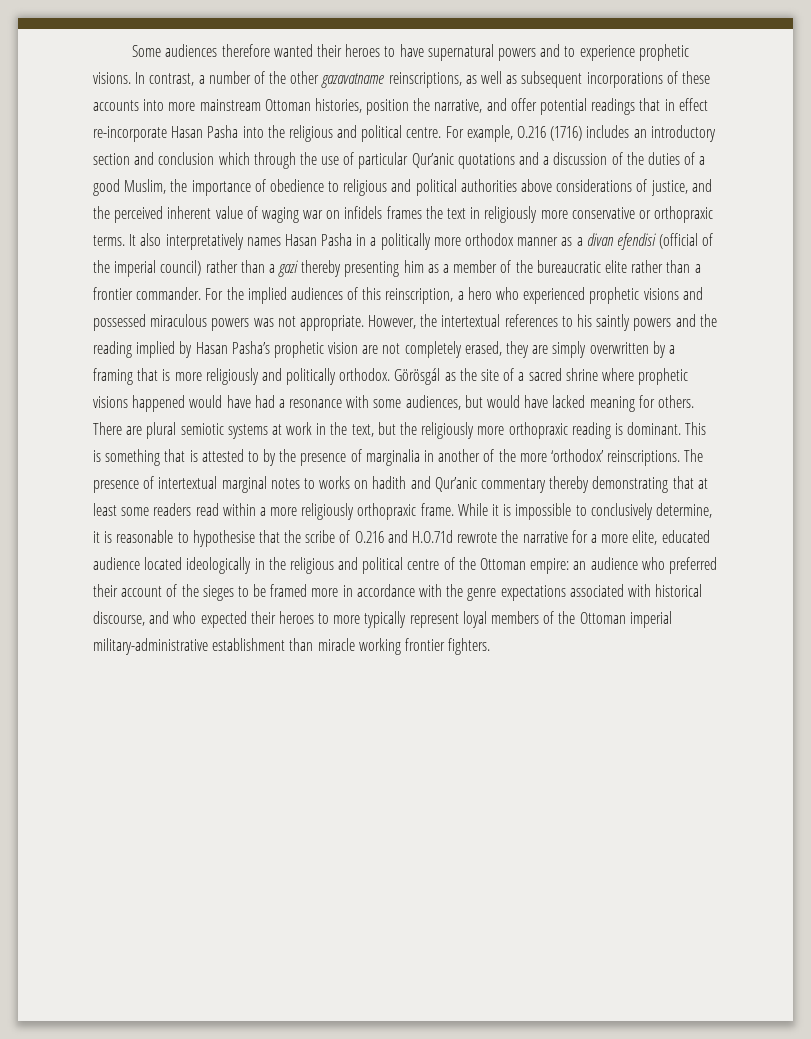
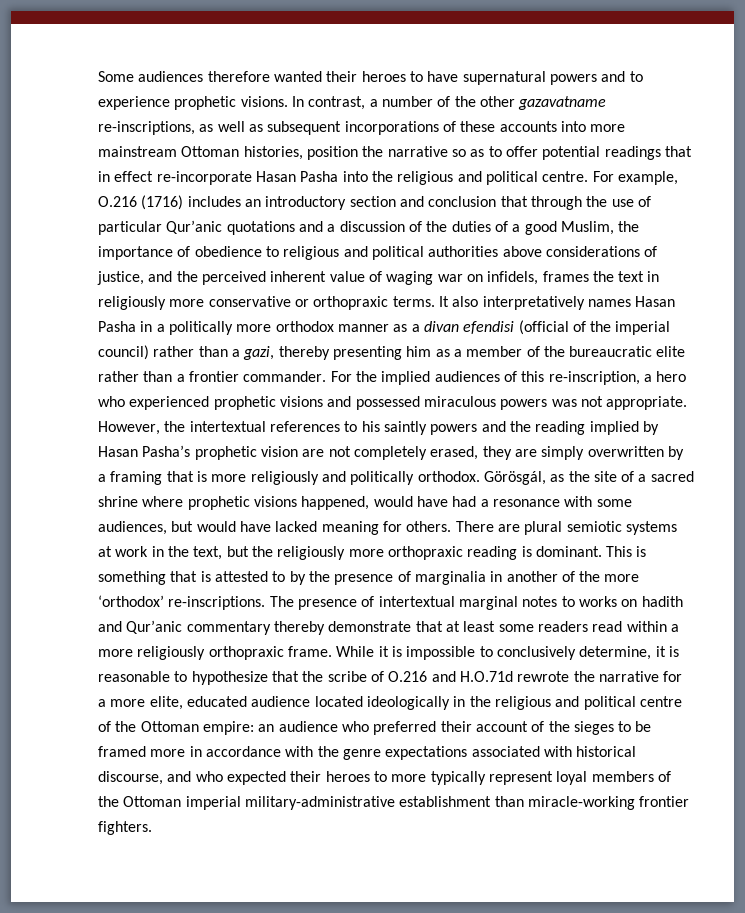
- In contrast, a number of the other gazavatname reinscriptions, as well as subsequent incorporations of these accounts into more mainstream Ottoman histories, position the narrative, and offer potential readings that in effect re-incorporate Hasan Pasha into the religious and political centre.
+ In contrast, a number of the other gazavatname re-inscriptions, as well as subsequent incorporations of these accounts into more mainstream Ottoman histories, position the narrative so as to offer potential readings that in effect re-incorporate Hasan Pasha into the religious and political centre.
- For example, O.216 (1716) includes an introductory section and conclusion which through the use of particular Qur’anic quotations and a discussion of the duties of a good Muslim, the importance of obedience to religious and political authorities above considerations of justice, and the perceived inherent value of waging war on infidels frames the text in religiously more conservative or orthopraxic terms.
+ For example, O.216 (1716) includes an introductory section and conclusion that through the use of particular Qur’anic quotations and a discussion of the duties of a good Muslim, the importance of obedience to religious and political authorities above considerations of justice, and the perceived inherent value of waging war on infidels, frames the text in religiously more conservative or orthopraxic terms.
- It also interpretatively names Hasan Pasha in a politically more orthodox manner as a divan efendisi (official of the imperial council) rather than a gazi thereby presenting him as a member of the bureaucratic elite rather than a frontier commander.
+ It also interpretatively names Hasan Pasha in a politically more orthodox manner as a divan efendisi (official of the imperial council) rather than a gazi, thereby presenting him as a member of the bureaucratic elite rather than a frontier commander.
- For the implied audiences of this reinscription, a hero who experienced prophetic visions and possessed miraculous powers was not appropriate.
+ For the implied audiences of this re-inscription, a hero who experienced prophetic visions and possessed miraculous powers was not appropriate.
- Görösgál as the site of a sacred shrine where prophetic visions happened would have had a resonance with some audiences, but would have lacked meaning for others.
+ Görösgál, as the site of a sacred shrine where prophetic visions happened, would have had a resonance with some audiences, but would have lacked meaning for others.
- This is something that is attested to by the presence of marginalia in another of the more ‘orthodox’ reinscriptions.
+ This is something that is attested to by the presence of marginalia in another of the more ‘orthodox’ re-inscriptions.
- The presence of intertextual marginal notes to works on hadith and Qur’anic commentary thereby demonstrating that at least some readers read within a more religiously orthopraxic frame.
+ The presence of intertextual marginal notes to works on hadith and Qur’anic commentary thereby demonstrate that at least some readers read within a more religiously orthopraxic frame.
- While it is impossible to conclusively determine, it is reasonable to hypothesise that the scribe of O.216 and H.O.71d rewrote the narrative for a more elite, educated audience located ideologically in the religious and political centre of the Ottoman empire:
+ While it is impossible to conclusively determine, it is reasonable to hypothesize that the scribe of O.216 and H.O.71d rewrote the narrative for a more elite, educated audience located ideologically in the religious and political centre of the Ottoman empire:
- an audience who preferred their account of the sieges to be framed more in accordance with the genre expectations associated with historical discourse, and who expected their heroes to more typically represent loyal members of the Ottoman imperial military-administrative establishment than miracle working frontier fighters.
+ an audience who preferred their account of the sieges to be framed more in accordance with the genre expectations associated with historical discourse, and who expected their heroes to more typically represent loyal members of the Ottoman imperial military-administrative establishment than miracle-working frontier fighters.

